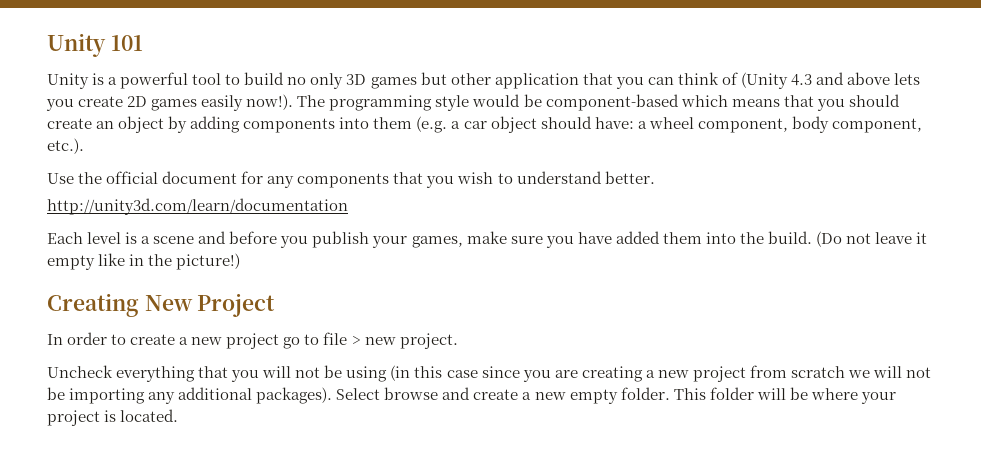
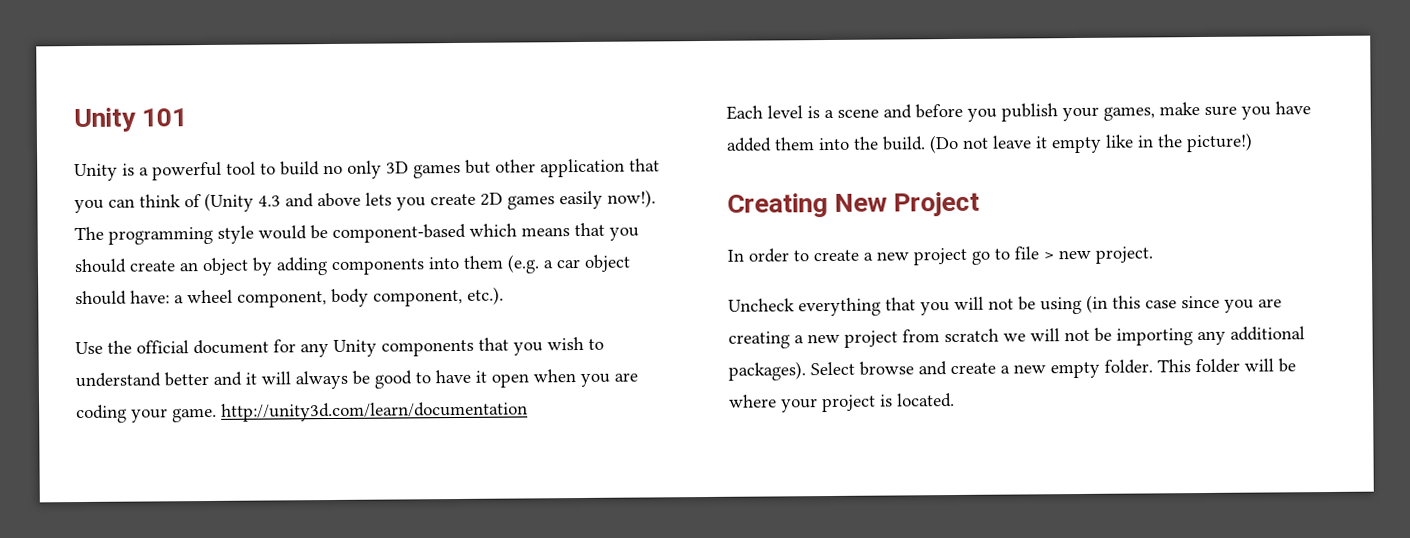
- Use the official document for any components that you wish to understand better.
- http://unity3d.com/learn/documentation
+ Use the official document for any Unity components that you wish to understand better and it will always be good to have it open when you are coding your game. http://unity3d.com/learn/documentation

